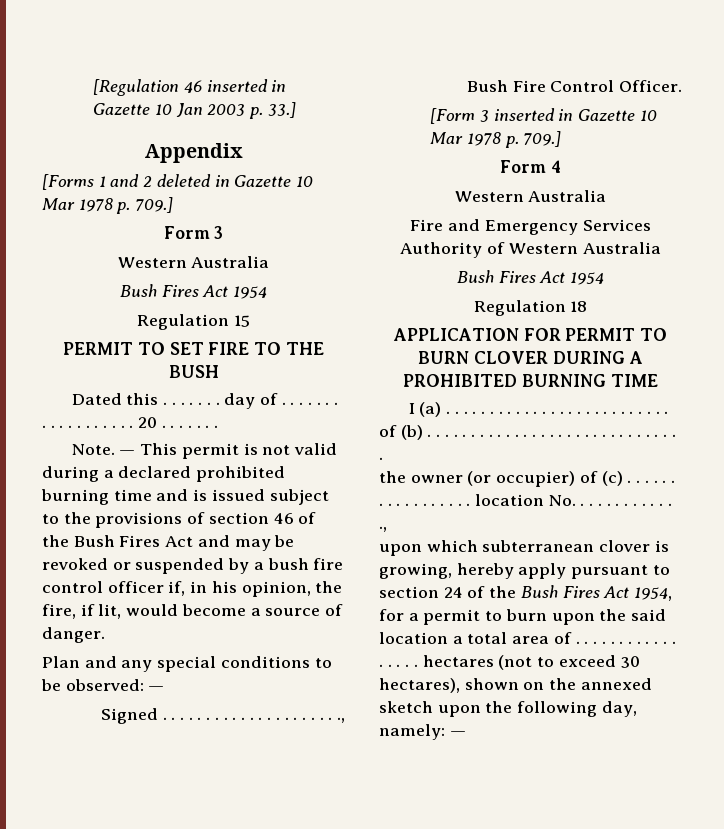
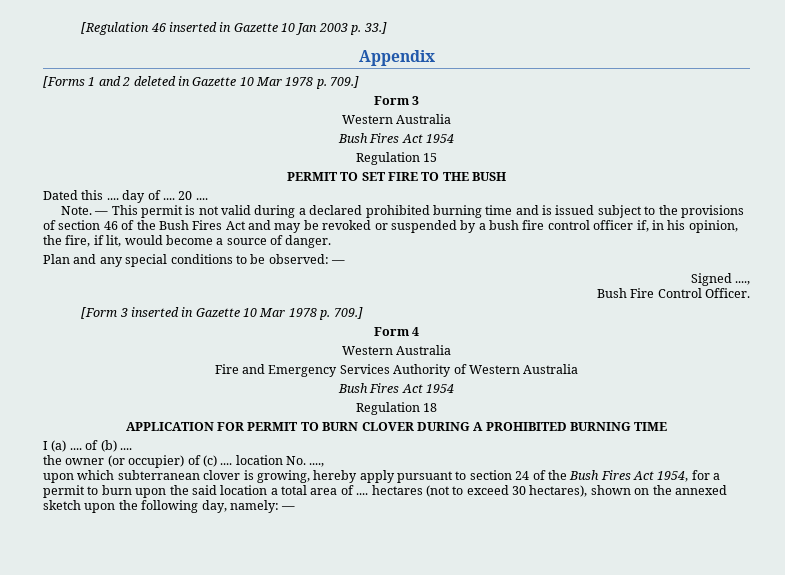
- Dated this . . . . . . . day of . . . . . . . . . . . . . . . . . . 20 . . . . . . .
+ Dated this .... day of .... 20 ....
- Signed . . . . . . . . . . . . . . . . . . . . .,
+ Signed ....,
- I (a) . . . . . . . . . . . . . . . . . . . . . . . . . . of (b) . . . . . . . . . . . . . . . . . . . . . . . . . . . . . .
+ I (a) .... of (b) ....
- the owner (or occupier) of (c) . . . . . . . . . . . . . . . . . location No. . . . . . . . . . . . .,
+ the owner (or occupier) of (c) .... location No. ....,
- upon which subterranean clover is growing, hereby apply pursuant to section 24 of the Bush Fires Act 1954, for a permit to burn upon the said location a total area of . . . . . . . . . . . . . . . . . hectares (not to exceed 30 hectares), shown on the annexed sketch upon the following day, namely: —
+ upon which subterranean clover is growing, hereby apply pursuant to section 24 of the Bush Fires Act 1954, for a permit to burn upon the said location a total area of .... hectares (not to exceed 30 hectares), shown on the annexed sketch upon the following day, namely: —

